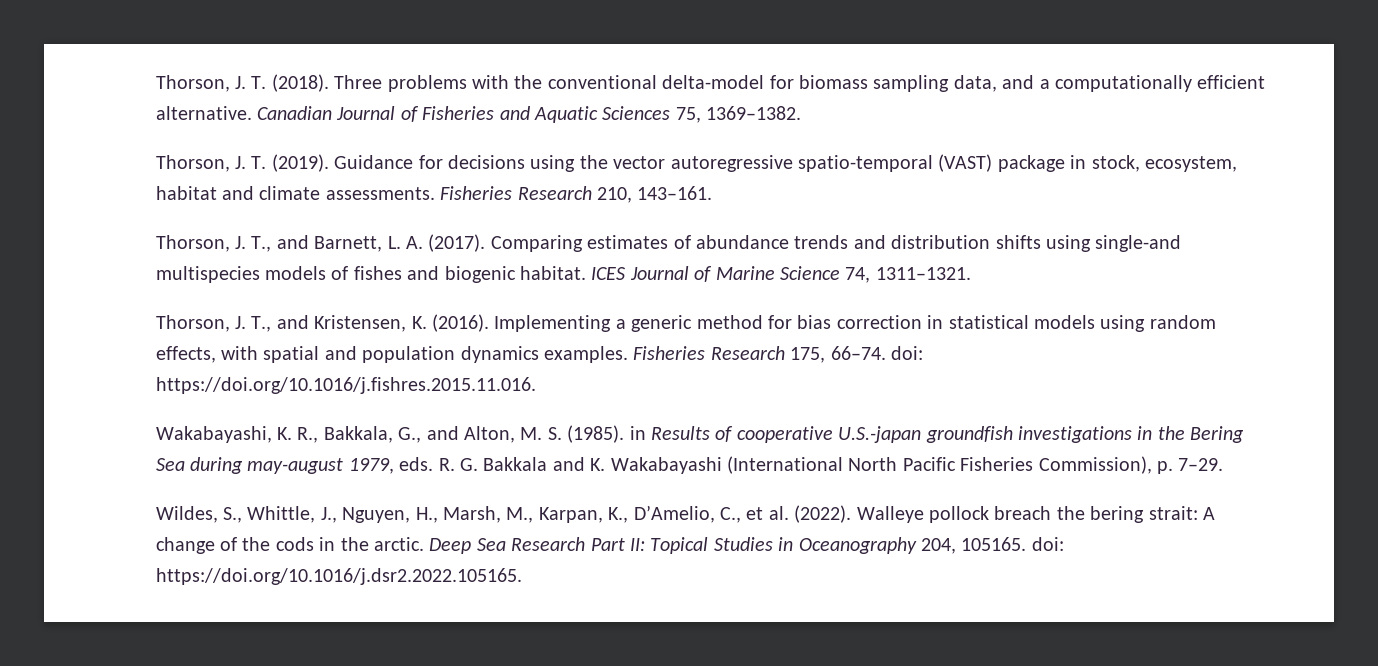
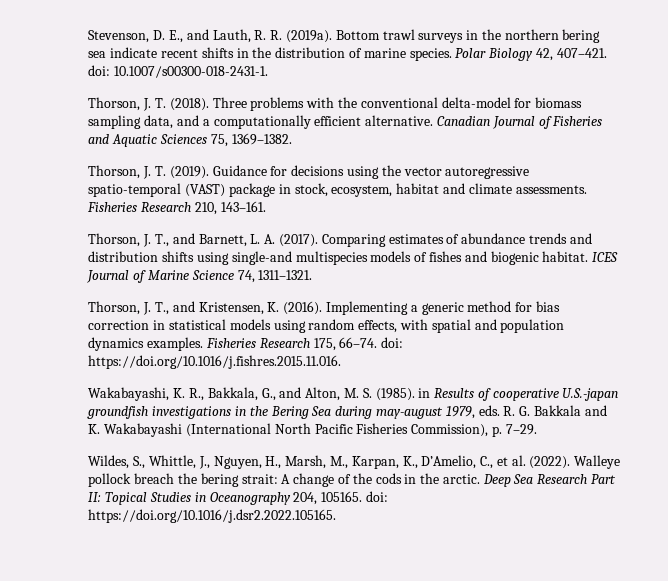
+ Stevenson, D. E., and Lauth, R. R. (2019a). Bottom trawl surveys in the northern bering sea indicate recent shifts in the distribution of marine species. Polar Biology 42, 407–421. doi: 10.1007/s00300-018-2431-1.

